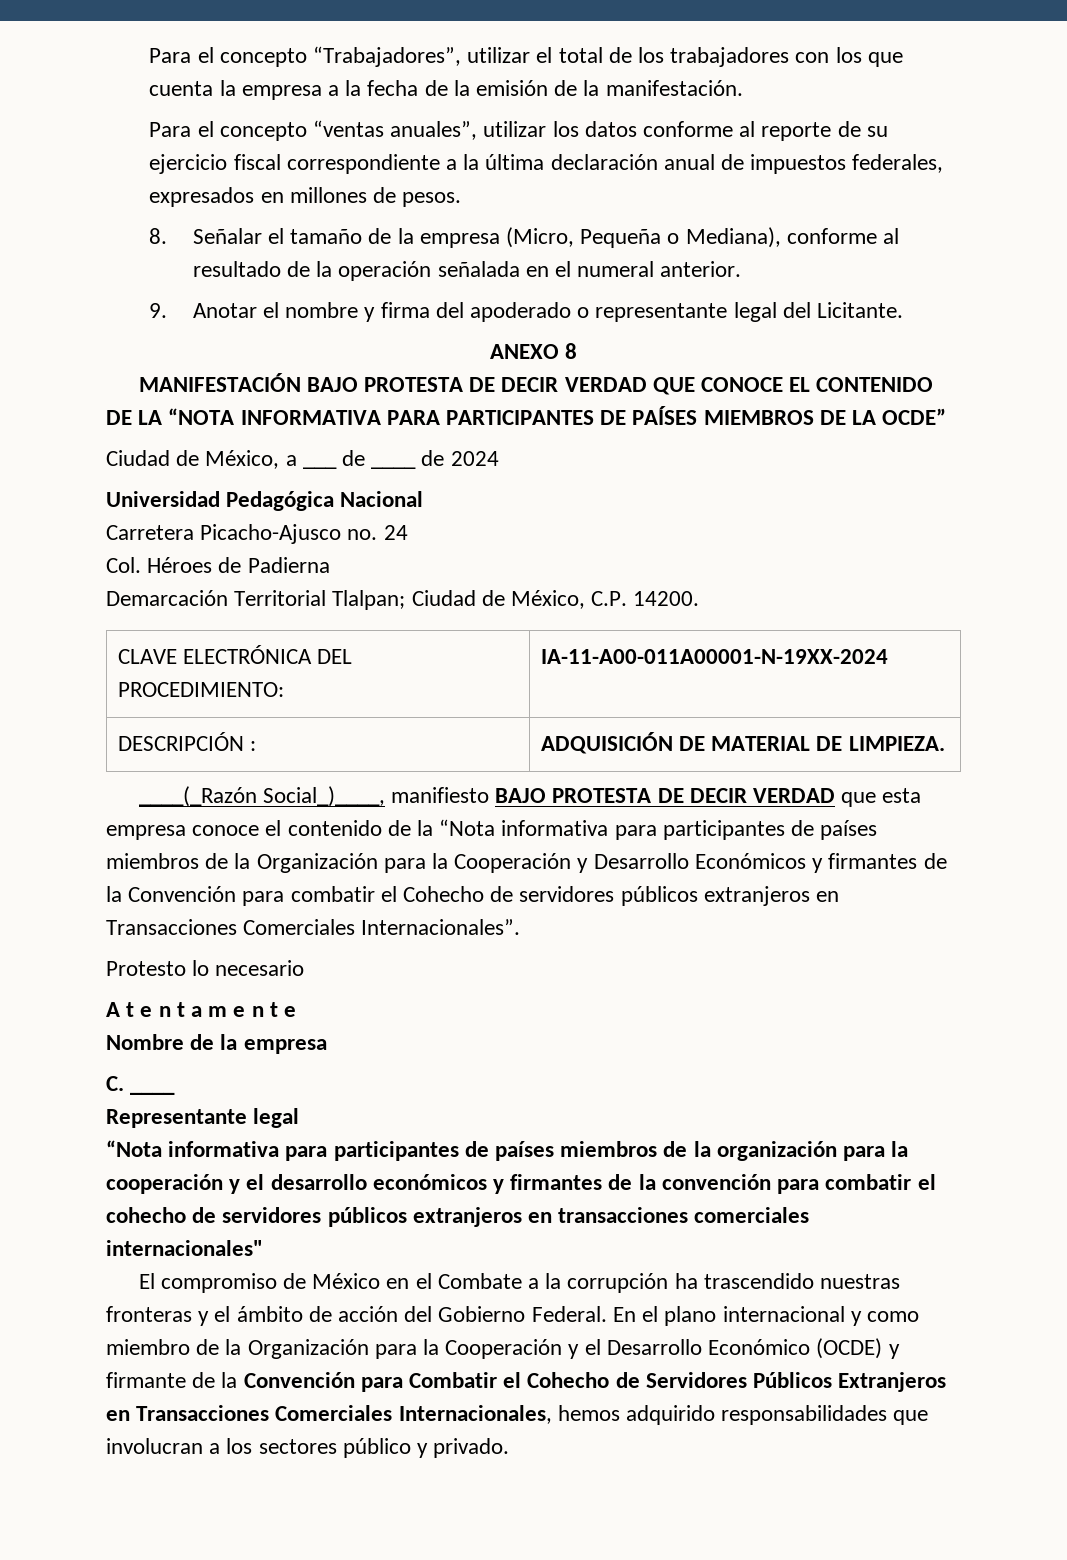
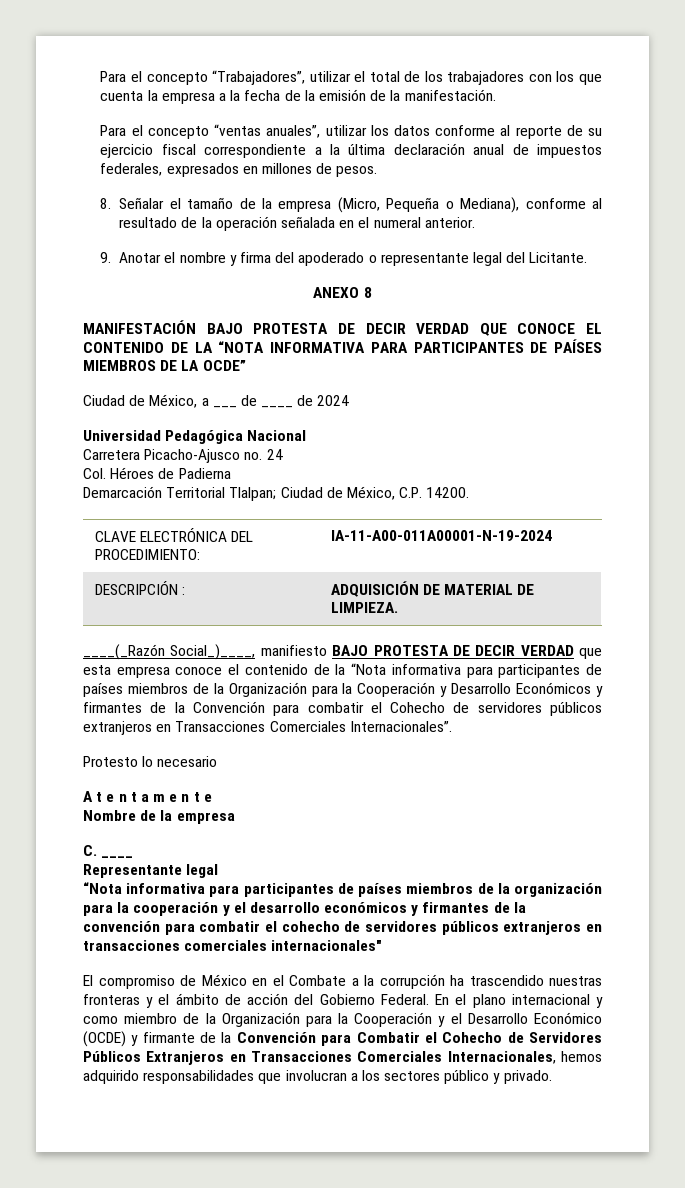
- CLAVE ELECTRÓNICA DEL PROCEDIMIENTO: | IA-11-A00-011A00001-N-19XX-2024
+ CLAVE ELECTRÓNICA DEL PROCEDIMIENTO: | IA-11-A00-011A00001-N-19-2024

